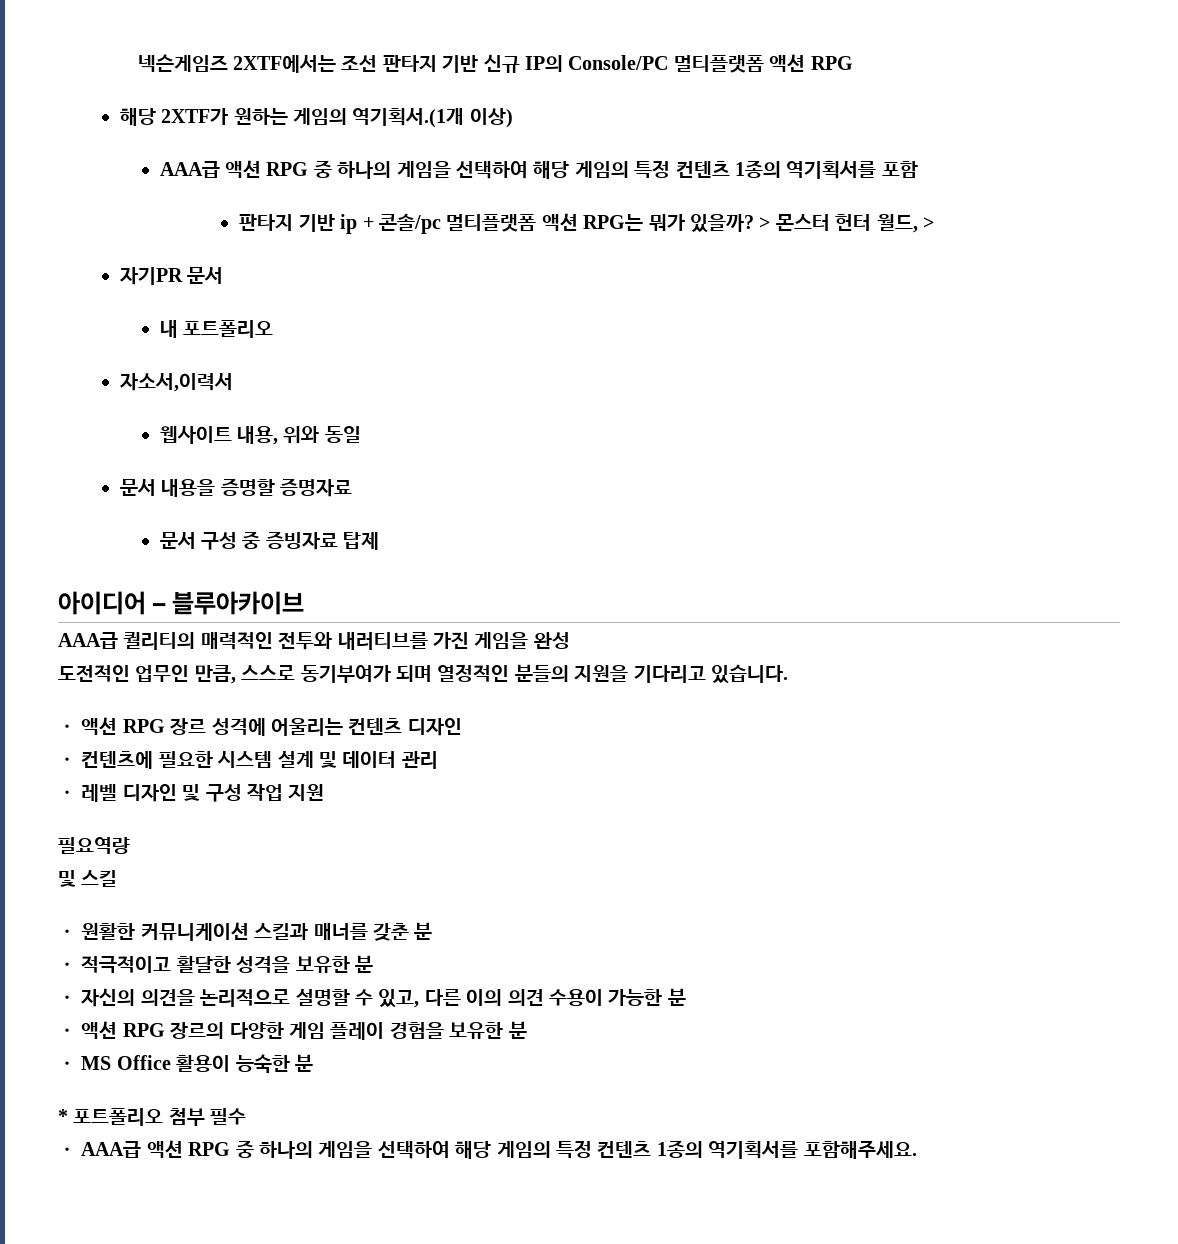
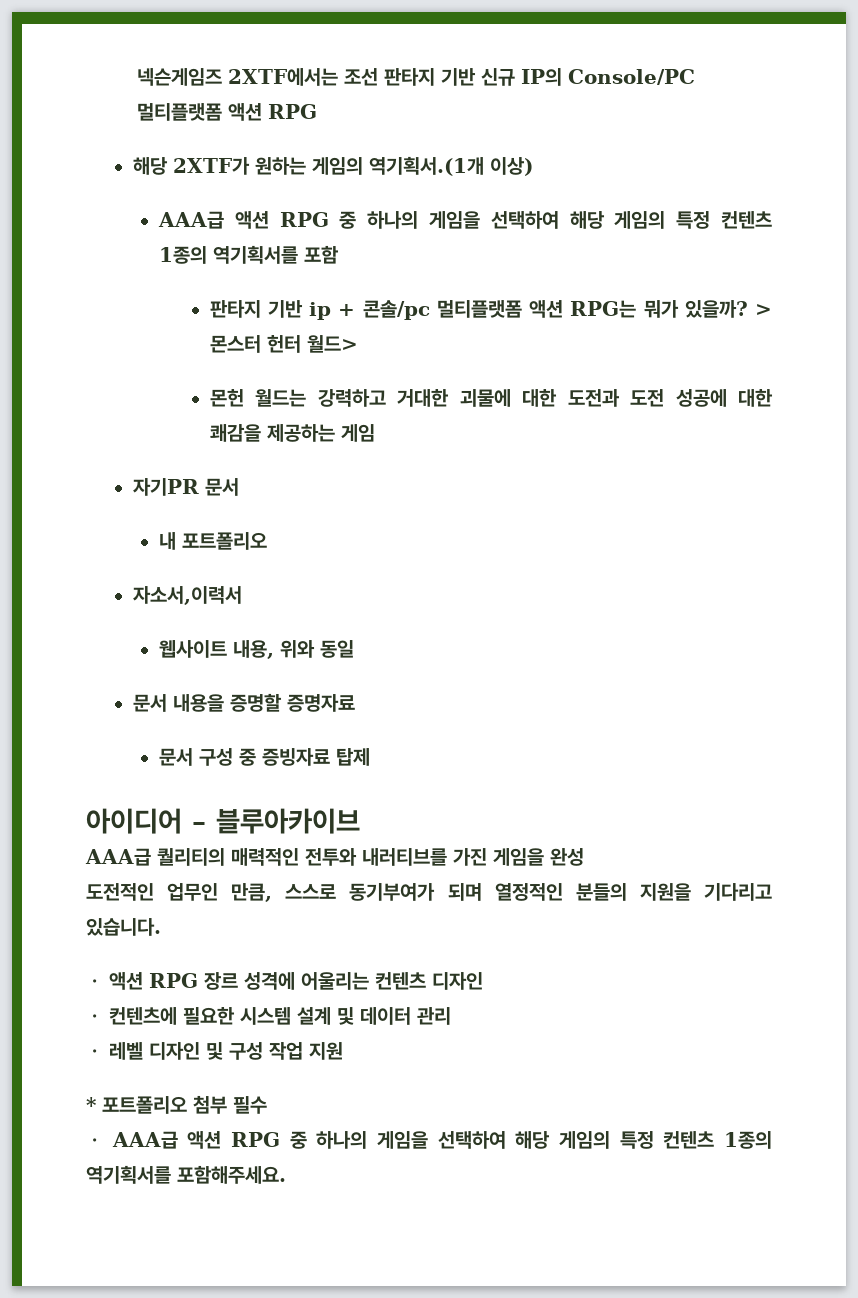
- > 몬스터 헌터 월드, >
+ > 몬스터 헌터 월드>
+ 몬헌 월드는 강력하고 거대한 괴물에 대한 도전과 도전 성공에 대한 쾌감을 제공하는 게임
- 필요역량
- 및 스킬
- ㆍ 원활한 커뮤니케이션 스킬과 매너를 갖춘 분
- ㆍ 적극적이고 활달한 성격을 보유한 분
- ㆍ 자신의 의견을 논리적으로 설명할 수 있고, 다른 이의 의견 수용이 가능한 분
- ㆍ 액션 RPG 장르의 다양한 게임 플레이 경험을 보유한 분
- ㆍ MS Office 활용이 능숙한 분

